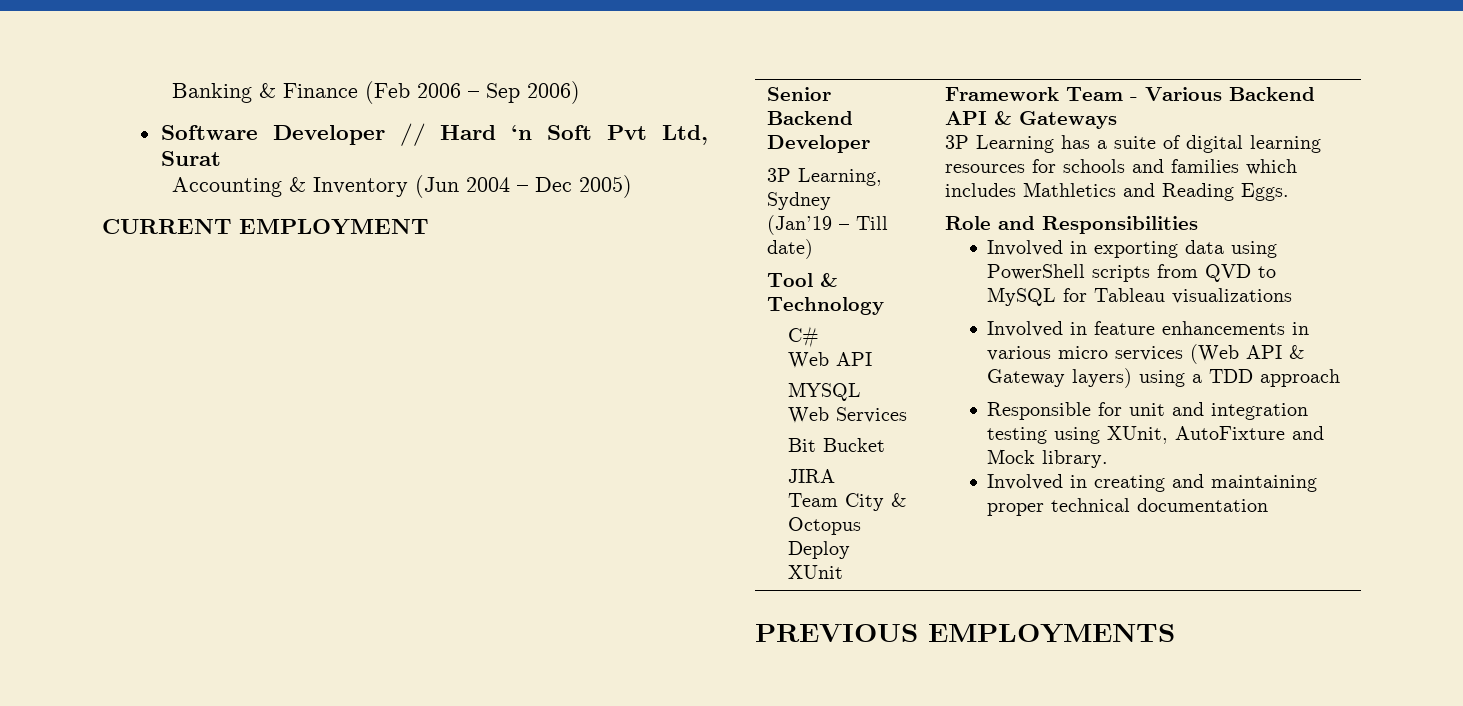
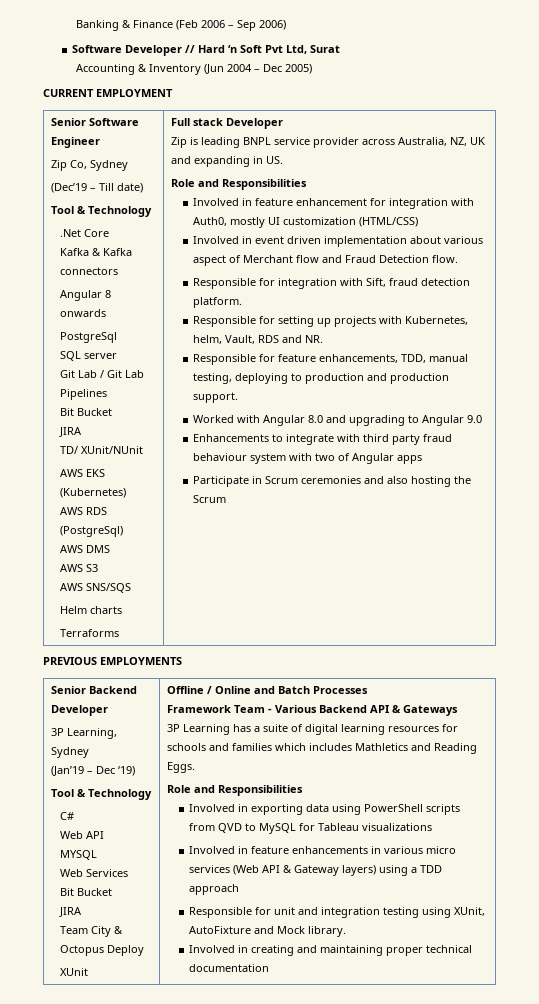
+ Senior Software Engineer
+ Zip Co, Sydney
+ (Dec’19 – Till date)
+ Tool & Technology
+ .Net Core
+ Kafka & Kafka connectors
+ Angular 8 onwards
+ PostgreSql
+ SQL server
+ Git Lab / Git Lab Pipelines
+ Bit Bucket
+ JIRA
+ TD/ XUnit/NUnit
+ AWS EKS (Kubernetes)
+ AWS RDS (PostgreSql)
+ AWS DMS
+ AWS S3
+ AWS SNS/SQS
+ Helm charts
+ Terraforms | Full stack Developer
+ Zip is leading BNPL service provider across Australia, NZ, UK and expanding in US.
+ Role and Responsibilities
+ Involved in feature enhancement for integration with Auth0, mostly UI customization (HTML/CSS)
+ Involved in event driven implementation about various aspect of Merchant flow and Fraud Detection flow.
+ Responsible for integration with Sift, fraud detection platform.
+ Responsible for setting up projects with Kubernetes, helm, Vault, RDS and NR.
+ Responsible for feature enhancements, TDD, manual testing, deploying to production and production support.
+ Worked with Angular 8.0 and upgrading to Angular 9.0
+ Enhancements to integrate with third party fraud behaviour system with two of Angular apps
+ Participate in Scrum ceremonies and also hosting the Scrum
+ PREVIOUS EMPLOYMENTS
- (Jan’19 – Till date)
+ (Jan’19 – Dec ‘19)
+ Offline / Online and Batch Processes
- PREVIOUS EMPLOYMENTS

